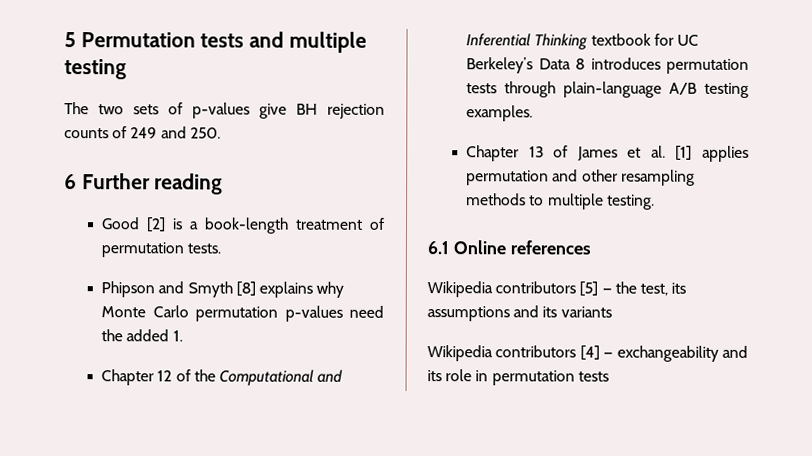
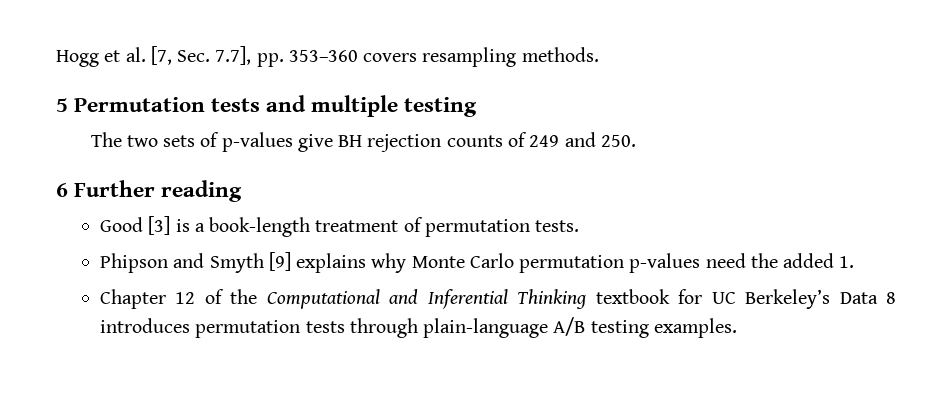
+ Hogg et al. [7, Sec. 7.7], pp. 353–360 covers resampling methods.
- Good [2] is a book-length treatment of permutation tests.
+ Good [3] is a book-length treatment of permutation tests.
- Phipson and Smyth [8] explains why Monte Carlo permutation p-values need the added 1.
+ Phipson and Smyth [9] explains why Monte Carlo permutation p-values need the added 1.
- Chapter 13 of James et al. [1] applies permutation and other resampling methods to multiple testing.
- 6.1 Online references
- Wikipedia contributors [5] — the test, its assumptions and its variants
- Wikipedia contributors [4] — exchangeability and its role in permutation tests

